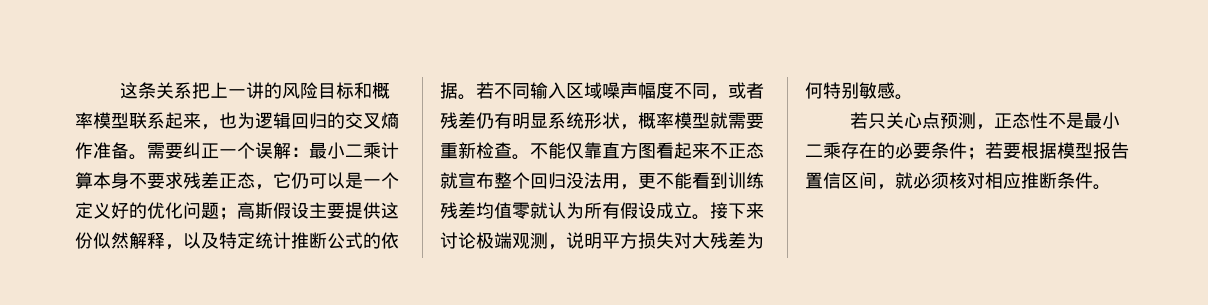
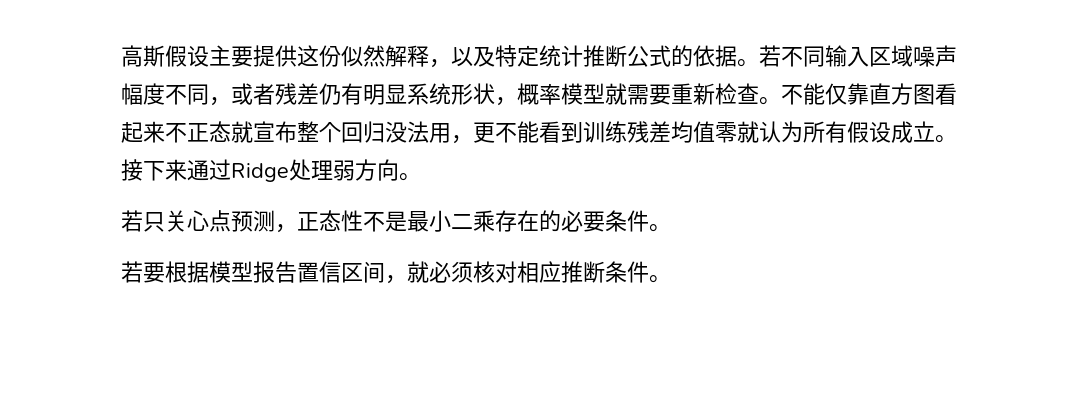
- 这条关系把上一讲的风险目标和概率模型联系起来，也为逻辑回归的交叉熵作准备。需要纠正一个误解：最小二乘计算本身不要求残差正态，它仍可以是一个定义好的优化问题；高斯假设主要提供这份似然解释，以及特定统计推断公式的依据。
+ 高斯假设主要提供这份似然解释，以及特定统计推断公式的依据。
- 接下来讨论极端观测，说明平方损失对大残差为何特别敏感。
+ 接下来通过Ridge处理弱方向。
- 若只关心点预测，正态性不是最小二乘存在的必要条件；若要根据模型报告置信区间，就必须核对相应推断条件。
+ 若只关心点预测，正态性不是最小二乘存在的必要条件。
+ 若要根据模型报告置信区间，就必须核对相应推断条件。

